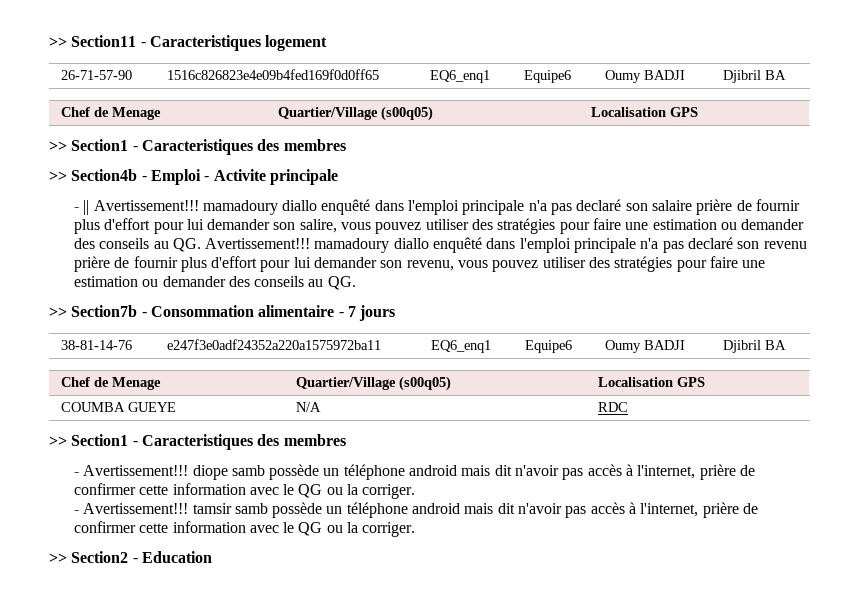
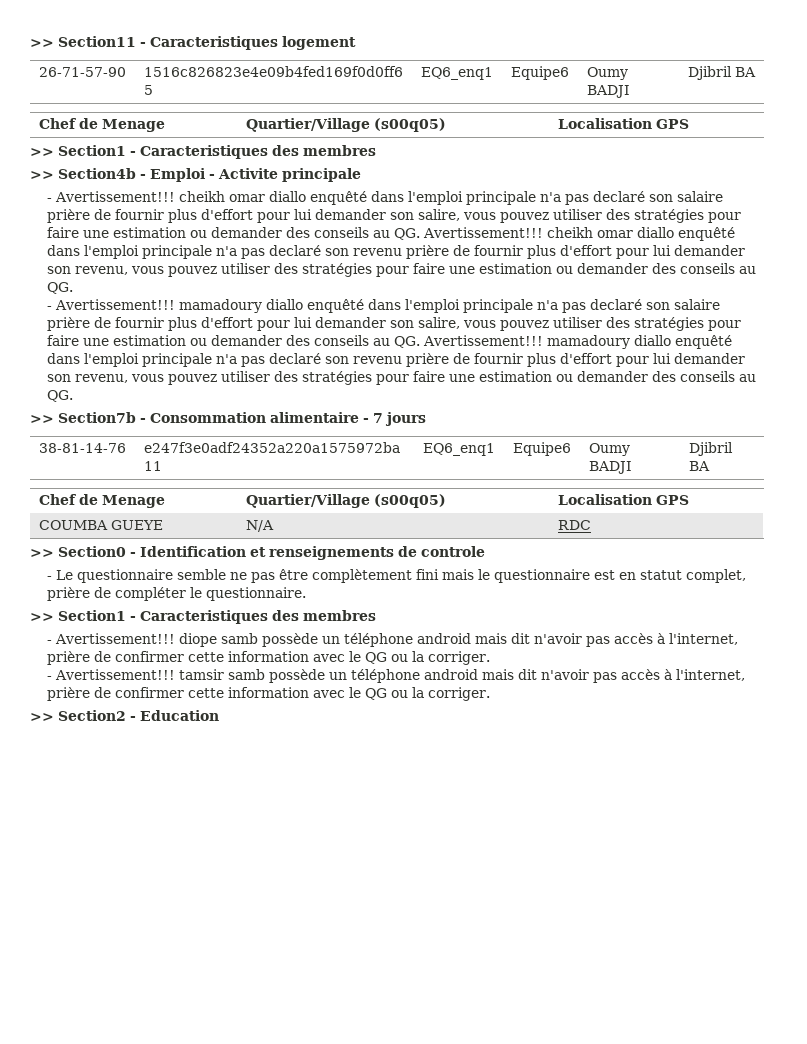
- - || Avertissement!!! mamadoury diallo enquêté dans l'emploi principale n'a pas declaré son salaire prière de fournir plus d'effort pour lui demander son salire, vous pouvez utiliser des stratégies pour faire une estimation ou demander des conseils au QG. Avertissement!!! mamadoury diallo enquêté dans l'emploi principale n'a pas declaré son revenu prière de fournir plus d'effort pour lui demander son revenu, vous pouvez utiliser des stratégies pour faire une estimation ou demander des conseils au QG.
+ - Avertissement!!! cheikh omar diallo enquêté dans l'emploi principale n'a pas declaré son salaire prière de fournir plus d'effort pour lui demander son salire, vous pouvez utiliser des stratégies pour faire une estimation ou demander des conseils au QG. Avertissement!!! cheikh omar diallo enquêté dans l'emploi principale n'a pas declaré son revenu prière de fournir plus d'effort pour lui demander son revenu, vous pouvez utiliser des stratégies pour faire une estimation ou demander des conseils au QG.
+ - Avertissement!!! mamadoury diallo enquêté dans l'emploi principale n'a pas declaré son salaire prière de fournir plus d'effort pour lui demander son salire, vous pouvez utiliser des stratégies pour faire une estimation ou demander des conseils au QG. Avertissement!!! mamadoury diallo enquêté dans l'emploi principale n'a pas declaré son revenu prière de fournir plus d'effort pour lui demander son revenu, vous pouvez utiliser des stratégies pour faire une estimation ou demander des conseils au QG.
+ >> Section0 - Identification et renseignements de controle
+ - Le questionnaire semble ne pas être complètement fini mais le questionnaire est en statut complet, prière de compléter le questionnaire.

